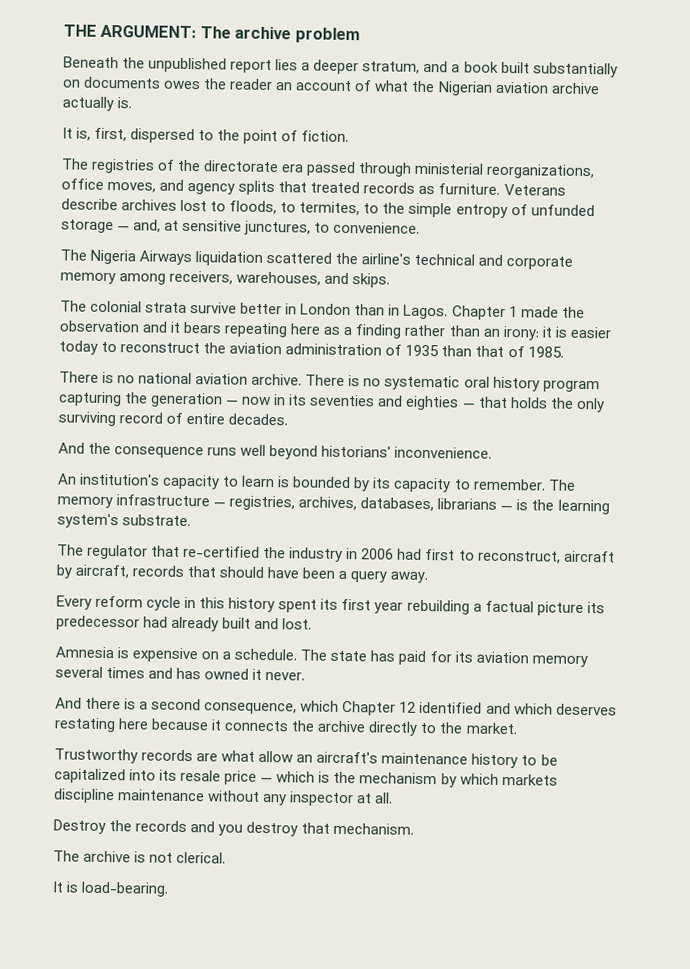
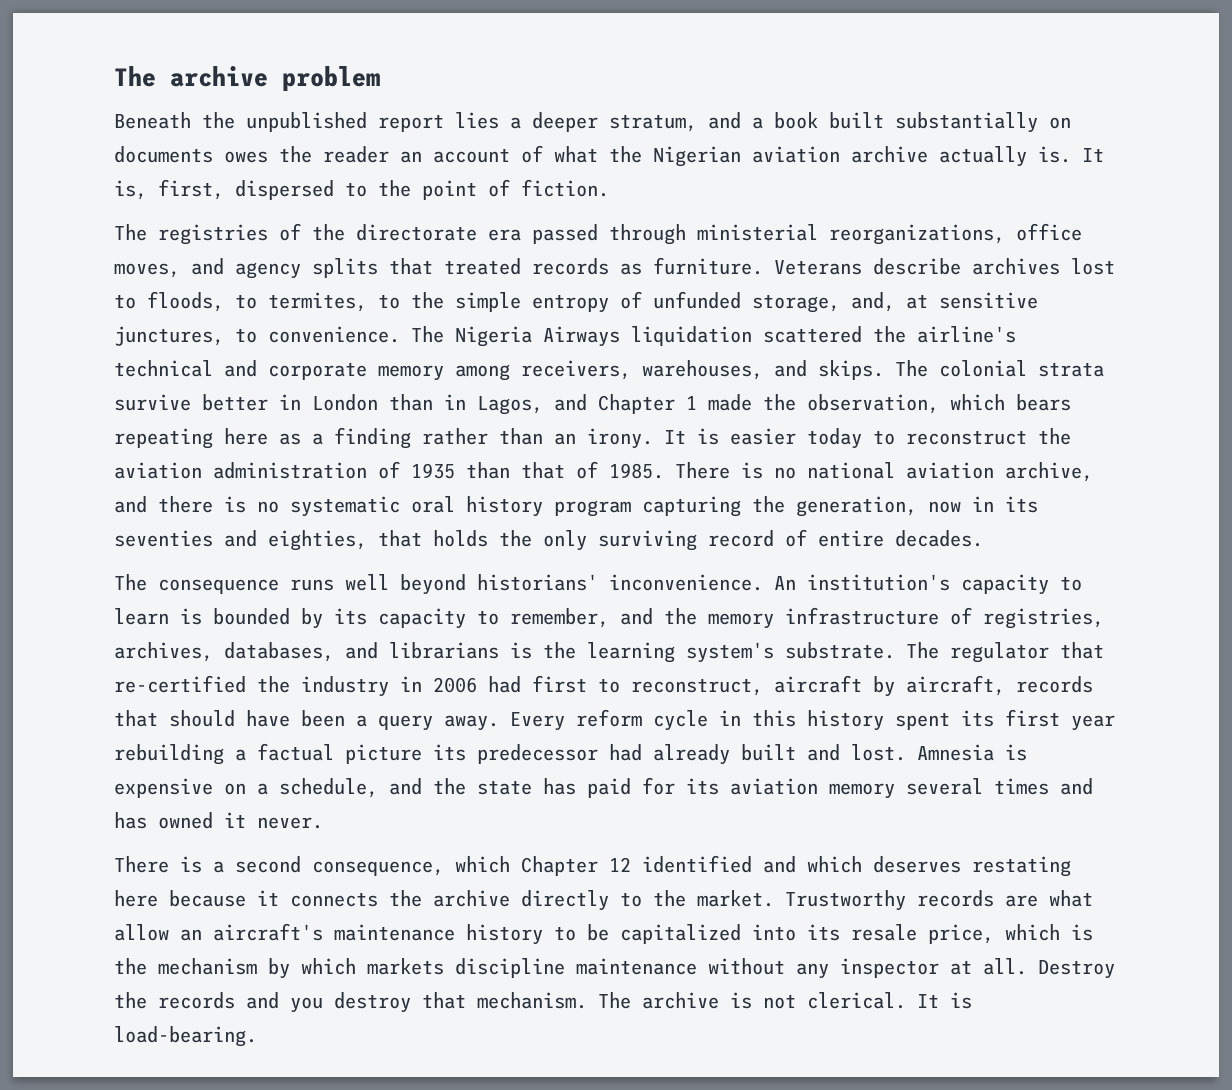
- THE ARGUMENT: The archive problem
+ The archive problem
- Beneath the unpublished report lies a deeper stratum, and a book built substantially on documents owes the reader an account of what the Nigerian aviation archive actually is.
- It is, first, dispersed to the point of fiction.
+ Beneath the unpublished report lies a deeper stratum, and a book built substantially on documents owes the reader an account of what the Nigerian aviation archive actually is. It is, first, dispersed to the point of fiction.
- Veterans describe archives lost to floods, to termites, to the simple entropy of unfunded storage — and, at sensitive junctures, to convenience.
- The Nigeria Airways liquidation scattered the airline's technical and corporate memory among receivers, warehouses, and skips.
- The colonial strata survive better in London than in Lagos. Chapter 1 made the observation and it bears repeating here as a finding rather than an irony: it is easier today to reconstruct the aviation administration of 1935 than that of 1985.
- There is no national aviation archive. There is no systematic oral history program capturing the generation — now in its seventies and eighties — that holds the only surviving record of entire decades.
+ Veterans describe archives lost to floods, to termites, to the simple entropy of unfunded storage, and, at sensitive junctures, to convenience. The Nigeria Airways liquidation scattered the airline's technical and corporate memory among receivers, warehouses, and skips. The colonial strata survive better in London than in Lagos, and Chapter 1 made the observation, which bears repeating here as a finding rather than an irony. It is easier today to reconstruct the aviation administration of 1935 than that of 1985. There is no national aviation archive, and there is no systematic oral history program capturing the generation, now in its seventies and eighties, that holds the only surviving record of entire decades.
- And the consequence runs well beyond historians' inconvenience.
- An institution's capacity to learn is bounded by its capacity to remember. The memory infrastructure — registries, archives, databases, librarians — is the learning system's substrate.
- The regulator that re-certified the industry in 2006 had first to reconstruct, aircraft by aircraft, records that should have been a query away.
- Every reform cycle in this history spent its first year rebuilding a factual picture its predecessor had already built and lost.
- Amnesia is expensive on a schedule. The state has paid for its aviation memory several times and has owned it never.
+ The consequence runs well beyond historians' inconvenience. An institution's capacity to learn is bounded by its capacity to remember, and the memory infrastructure of registries, archives, databases, and librarians is the learning system's substrate. The regulator that re-certified the industry in 2006 had first to reconstruct, aircraft by aircraft, records that should have been a query away. Every reform cycle in this history spent its first year rebuilding a factual picture its predecessor had already built and lost. Amnesia is expensive on a schedule, and the state has paid for its aviation memory several times and has owned it never.
- And there is a second consequence, which Chapter 12 identified and which deserves restating here because it connects the archive directly to the market.
- Trustworthy records are what allow an aircraft's maintenance history to be capitalized into its resale price — which is the mechanism by which markets discipline maintenance without any inspector at all.
- Destroy the records and you destroy that mechanism.
- The archive is not clerical.
- It is load-bearing.
+ There is a second consequence, which Chapter 12 identified and which deserves restating here because it connects the archive directly to the market. Trustworthy records are what allow an aircraft's maintenance history to be capitalized into its resale price, which is the mechanism by which markets discipline maintenance without any inspector at all. Destroy the records and you destroy that mechanism. The archive is not clerical. It is load-bearing.

